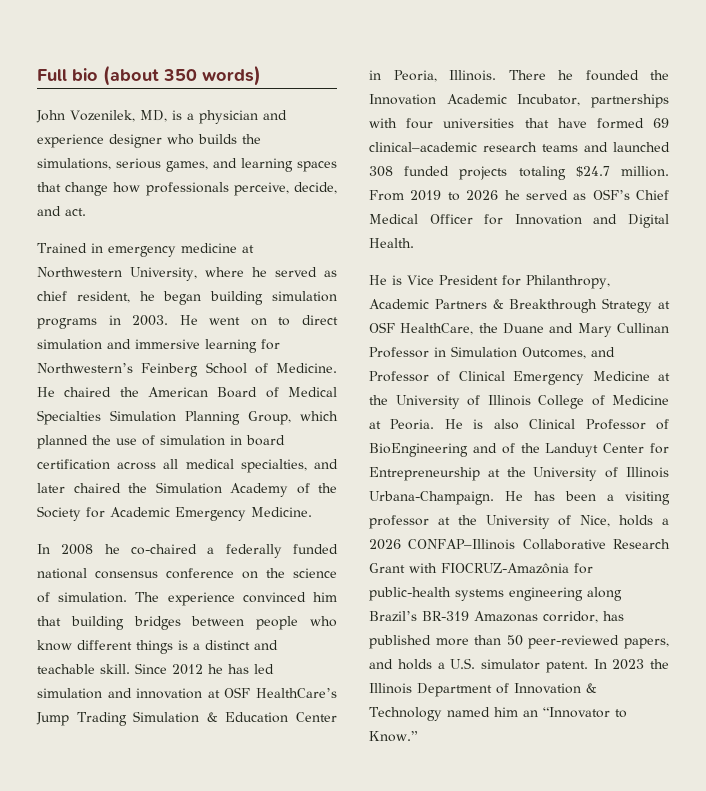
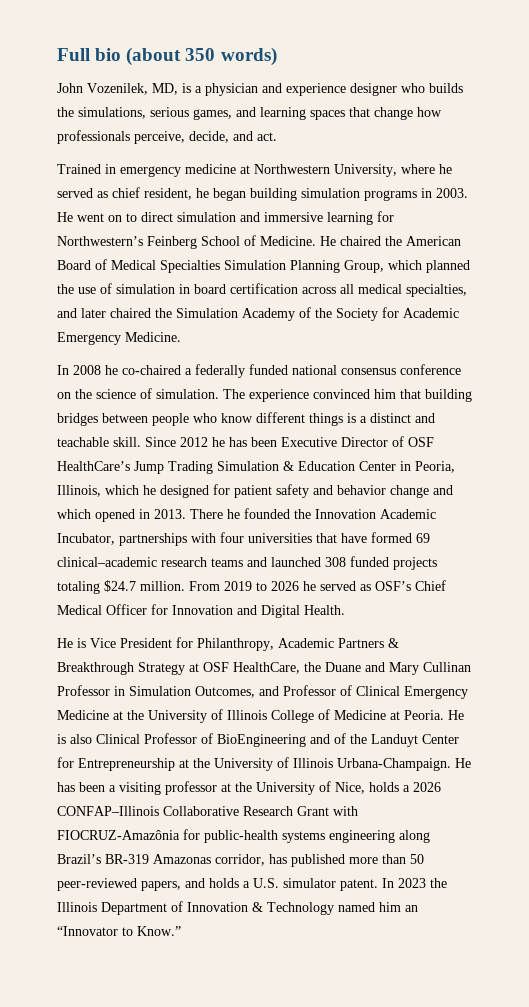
- Since 2012 he has led simulation and innovation at OSF HealthCare’s Jump Trading Simulation & Education Center in Peoria, Illinois.
+ Since 2012 he has been Executive Director of OSF HealthCare’s Jump Trading Simulation & Education Center in Peoria, Illinois, which he designed for patient safety and behavior change and which opened in 2013.

